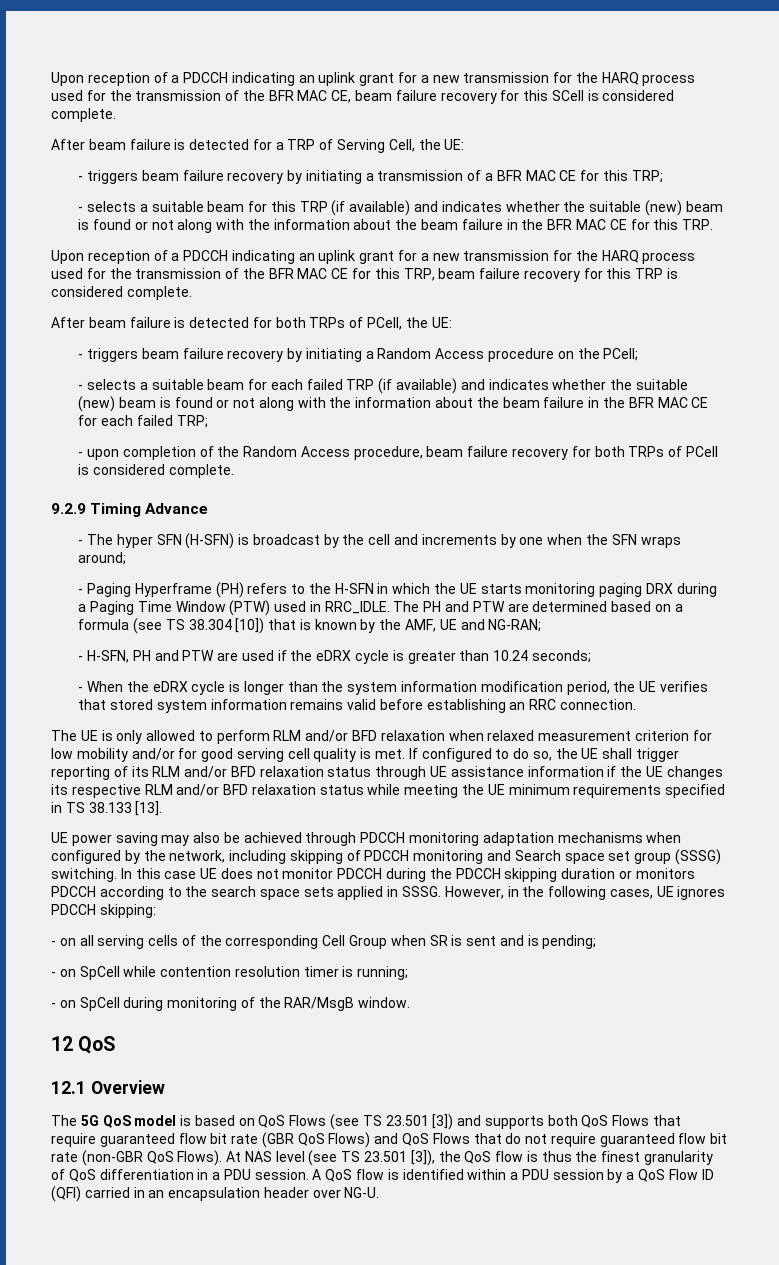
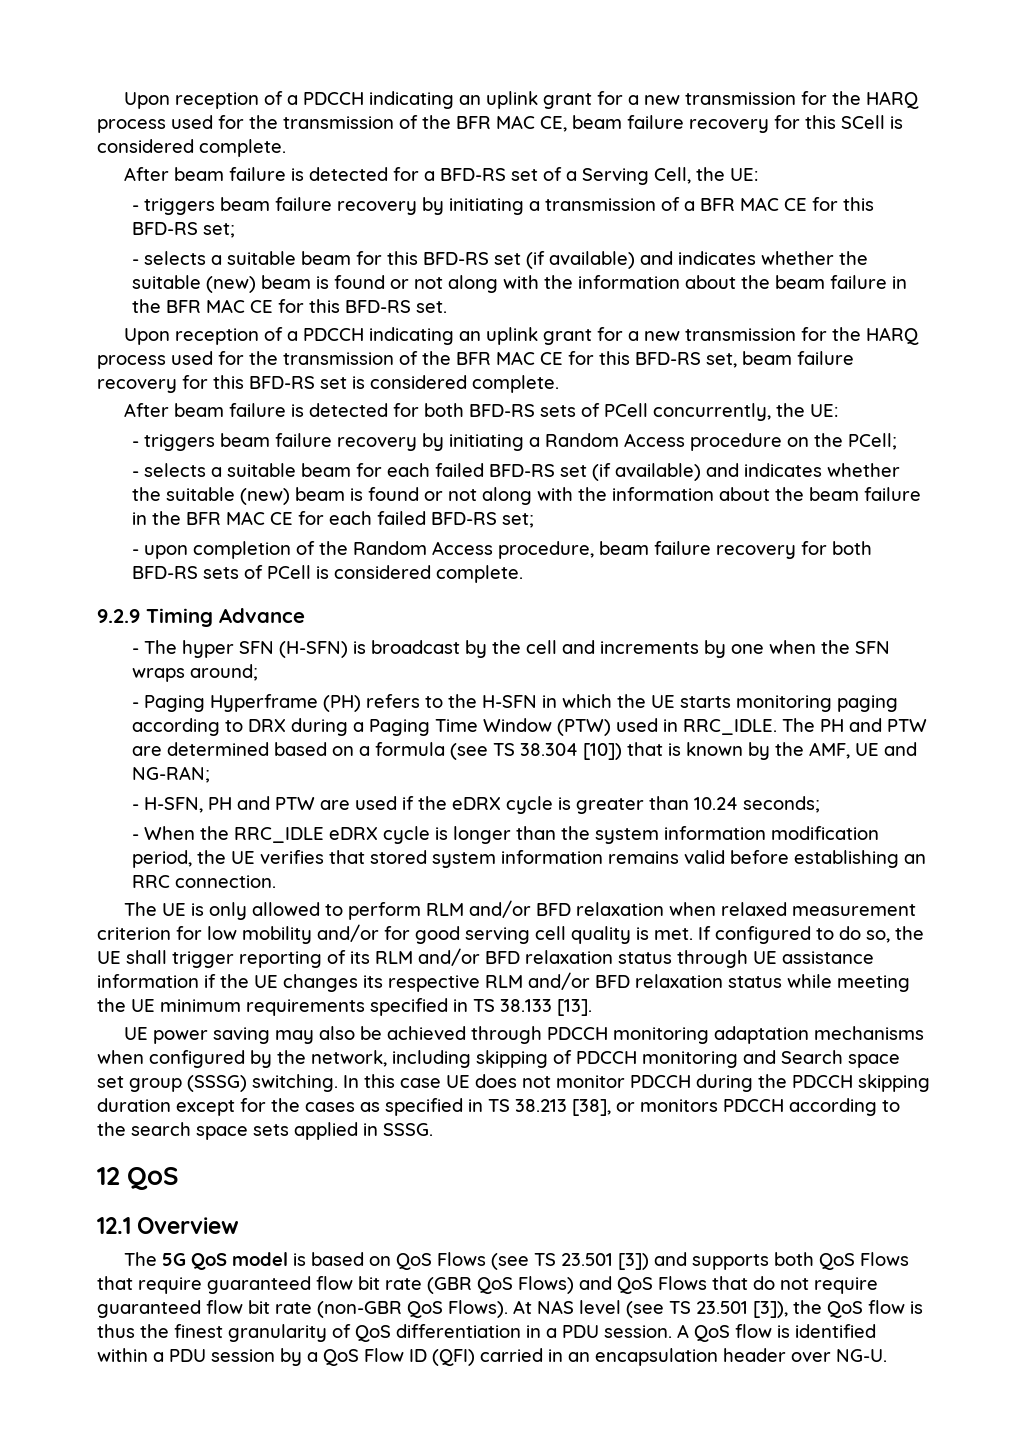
- After beam failure is detected for a TRP of Serving Cell, the UE:
+ After beam failure is detected for a BFD-RS set of a Serving Cell, the UE:
- - triggers beam failure recovery by initiating a transmission of a BFR MAC CE for this TRP;
+ - triggers beam failure recovery by initiating a transmission of a BFR MAC CE for this BFD-RS set;
- - selects a suitable beam for this TRP (if available) and indicates whether the suitable (new) beam is found or not along with the information about the beam failure in the BFR MAC CE for this TRP.
+ - selects a suitable beam for this BFD-RS set (if available) and indicates whether the suitable (new) beam is found or not along with the information about the beam failure in the BFR MAC CE for this BFD-RS set.
- Upon reception of a PDCCH indicating an uplink grant for a new transmission for the HARQ process used for the transmission of the BFR MAC CE for this TRP, beam failure recovery for this TRP is considered complete.
+ Upon reception of a PDCCH indicating an uplink grant for a new transmission for the HARQ process used for the transmission of the BFR MAC CE for this BFD-RS set, beam failure recovery for this BFD-RS set is considered complete.
- After beam failure is detected for both TRPs of PCell, the UE:
+ After beam failure is detected for both BFD-RS sets of PCell concurrently, the UE:
- - selects a suitable beam for each failed TRP (if available) and indicates whether the suitable (new) beam is found or not along with the information about the beam failure in the BFR MAC CE for each failed TRP;
+ - selects a suitable beam for each failed BFD-RS set (if available) and indicates whether the suitable (new) beam is found or not along with the information about the beam failure in the BFR MAC CE for each failed BFD-RS set;
- - upon completion of the Random Access procedure, beam failure recovery for both TRPs of PCell is considered complete.
+ - upon completion of the Random Access procedure, beam failure recovery for both BFD-RS sets of PCell is considered complete.
- - Paging Hyperframe (PH) refers to the H-SFN in which the UE starts monitoring paging DRX during a Paging Time Window (PTW) used in RRC_IDLE.
+ - Paging Hyperframe (PH) refers to the H-SFN in which the UE starts monitoring paging according to DRX during a Paging Time Window (PTW) used in RRC_IDLE.
- - When the eDRX cycle is longer than the system information modification period, the UE verifies that stored system information remains valid before establishing an RRC connection.
+ - When the RRC_IDLE eDRX cycle is longer than the system information modification period, the UE verifies that stored system information remains valid before establishing an RRC connection.
- In this case UE does not monitor PDCCH during the PDCCH skipping duration or monitors PDCCH according to the search space sets applied in SSSG. However, in the following cases, UE ignores PDCCH skipping:
- - on all serving cells of the corresponding Cell Group when SR is sent and is pending;
- - on SpCell while contention resolution timer is running;
- - on SpCell during monitoring of the RAR/MsgB window.
+ In this case UE does not monitor PDCCH during the PDCCH skipping duration except for the cases as specified in TS 38.213 [38], or monitors PDCCH according to the search space sets applied in SSSG.

